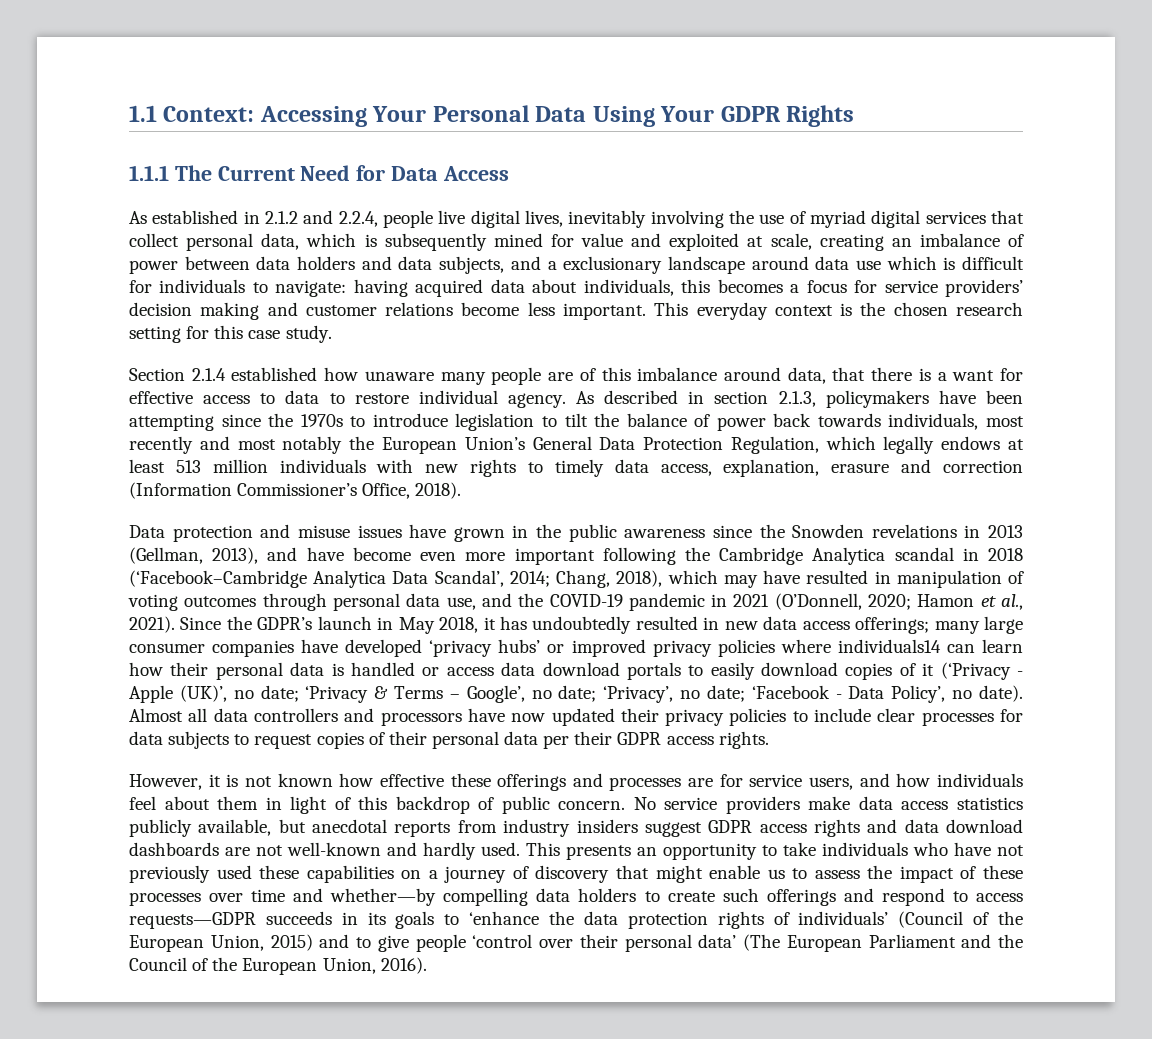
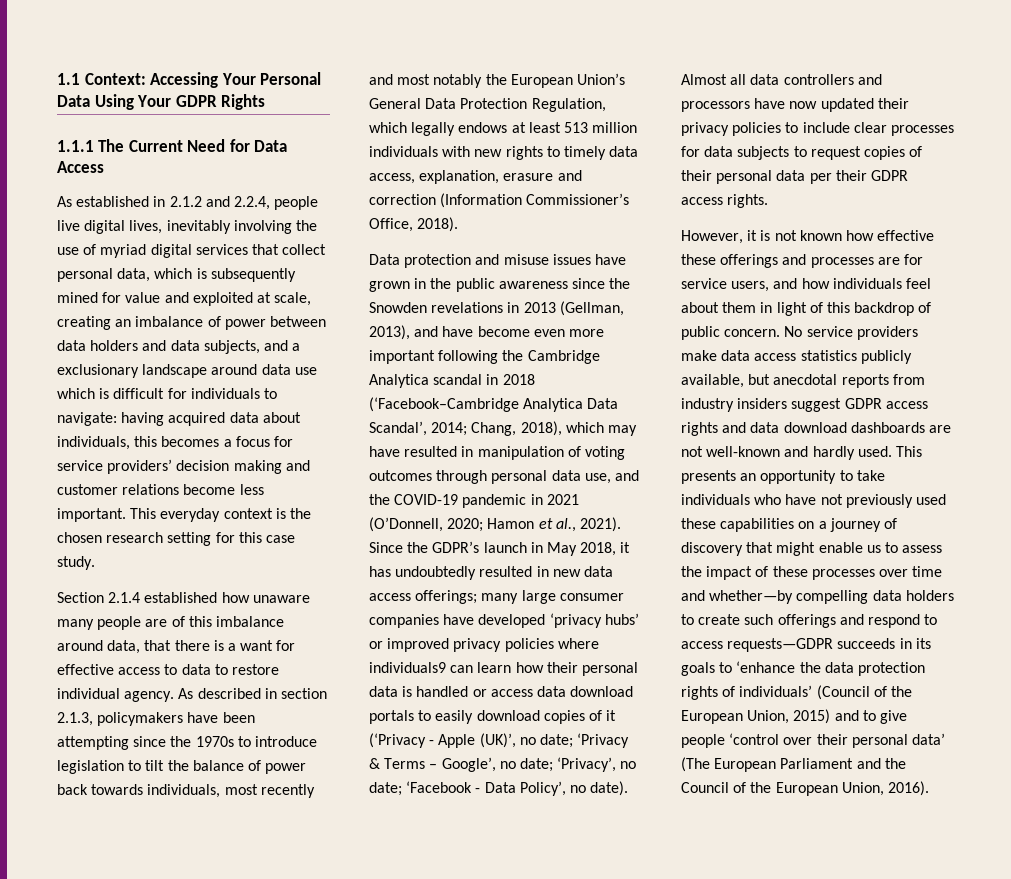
- many large consumer companies have developed ‘privacy hubs’ or improved privacy policies where individuals14 can learn how their personal data is handled or access data download portals to easily download copies of it (‘Privacy - Apple (UK)’, no date;
+ many large consumer companies have developed ‘privacy hubs’ or improved privacy policies where individuals9 can learn how their personal data is handled or access data download portals to easily download copies of it (‘Privacy - Apple (UK)’, no date;

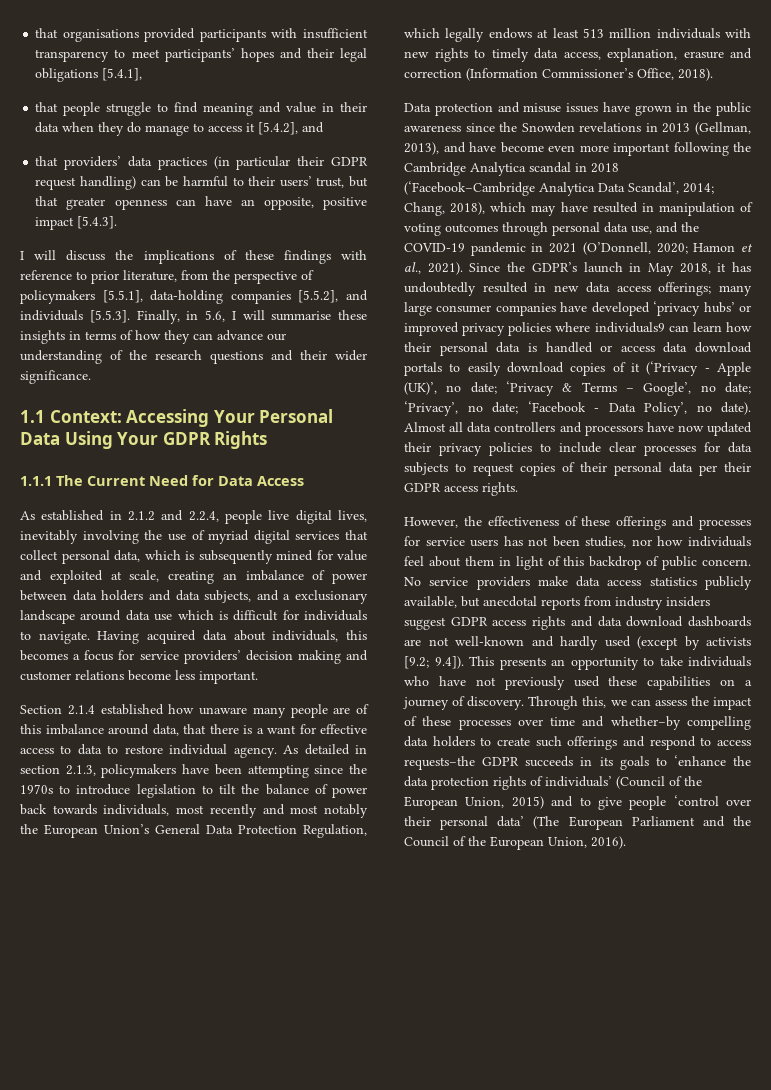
+ that organisations provided participants with insufficient transparency to meet participants’ hopes and their legal obligations [5.4.1],
+ that people struggle to find meaning and value in their data when they do manage to access it [5.4.2], and
+ that providers’ data practices (in particular their GDPR request handling) can be harmful to their users’ trust, but that greater openness can have an opposite, positive impact [5.4.3].
+ I will discuss the implications of these findings with reference to prior literature, from the perspective of policymakers [5.5.1], data-holding companies [5.5.2], and individuals [5.5.3]. Finally, in 5.6, I will summarise these insights in terms of how they can advance our understanding of the research questions and their wider significance.
- As established in 2.1.2 and 2.2.4, people live digital lives, inevitably involving the use of myriad digital services that collect personal data, which is subsequently mined for value and exploited at scale, creating an imbalance of power between data holders and data subjects, and a exclusionary landscape around data use which is difficult for individuals to navigate: having acquired data about individuals, this becomes a focus for service providers’ decision making and customer relations become less important. This everyday context is the chosen research setting for this case study.
+ As established in 2.1.2 and 2.2.4, people live digital lives, inevitably involving the use of myriad digital services that collect personal data, which is subsequently mined for value and exploited at scale, creating an imbalance of power between data holders and data subjects, and a exclusionary landscape around data use which is difficult for individuals to navigate. Having acquired data about individuals, this becomes a focus for service providers’ decision making and customer relations become less important.
- As described in section 2.1.3, policymakers have been attempting since the 1970s to introduce legislation to tilt the balance of power back towards individuals, most recently and most notably the European Union’s General Data Protection Regulation, which legally endows at least 513 million individuals with new rights to timely data access, explanation, erasure and correction (Information Commissioner’s Office, 2018).
+ As detailed in section 2.1.3, policymakers have been attempting since the 1970s to introduce legislation to tilt the balance of power back towards individuals, most recently and most notably the European Union’s General Data Protection Regulation, which legally endows at least 513 million individuals with new rights to timely data access, explanation, erasure and correction (Information Commissioner’s Office, 2018).
- However, it is not known how effective these offerings and processes are for service users, and how individuals feel about them in light of this backdrop of public concern.
+ However, the effectiveness of these offerings and processes for service users has not been studies, nor how individuals feel about them in light of this backdrop of public concern.
- No service providers make data access statistics publicly available, but anecdotal reports from industry insiders suggest GDPR access rights and data download dashboards are not well-known and hardly used. This presents an opportunity to take individuals who have not previously used these capabilities on a journey of discovery that might enable us to assess the impact of these processes over time and whether—by compelling data holders to create such offerings and respond to access requests—GDPR succeeds in its goals to ‘enhance the data protection rights of individuals’ (Council of the European Union, 2015) and to give people ‘control over their personal data’ (The European Parliament and the Council of the European Union, 2016).
+ No service providers make data access statistics publicly available, but anecdotal reports from industry insiders suggest GDPR access rights and data download dashboards are not well-known and hardly used (except by activists [9.2; 9.4]). This presents an opportunity to take individuals who have not previously used these capabilities on a journey of discovery. Through this, we can assess the impact of these processes over time and whether–by compelling data holders to create such offerings and respond to access requests–the GDPR succeeds in its goals to ‘enhance the data protection rights of individuals’ (Council of the European Union, 2015) and to give people ‘control over their personal data’ (The European Parliament and the Council of the European Union, 2016).

